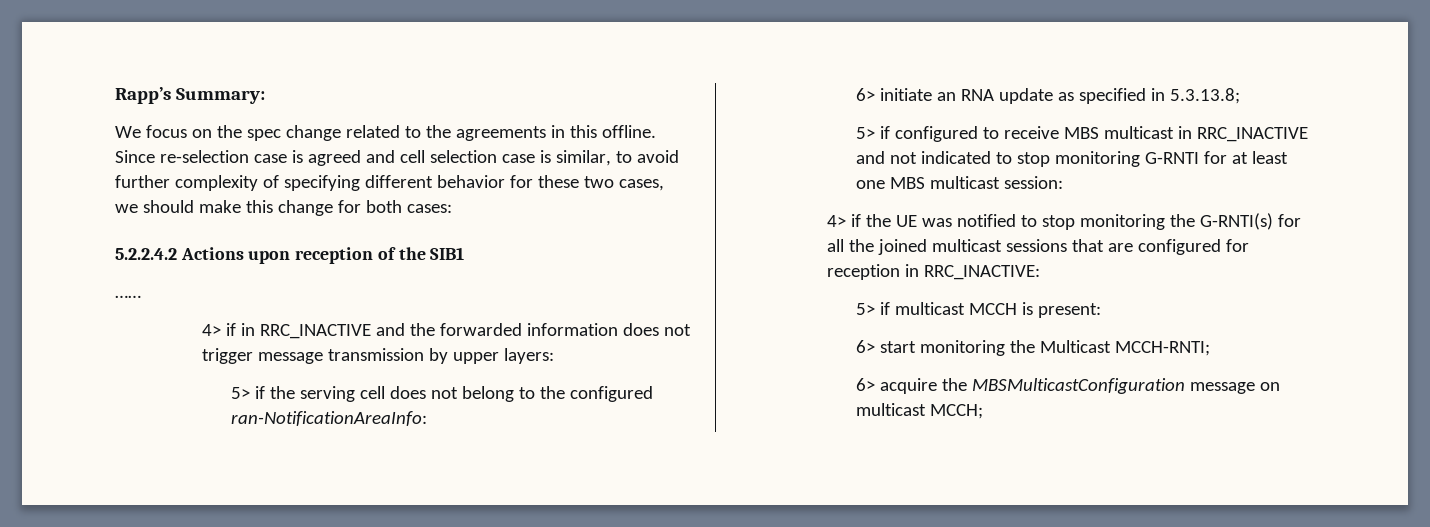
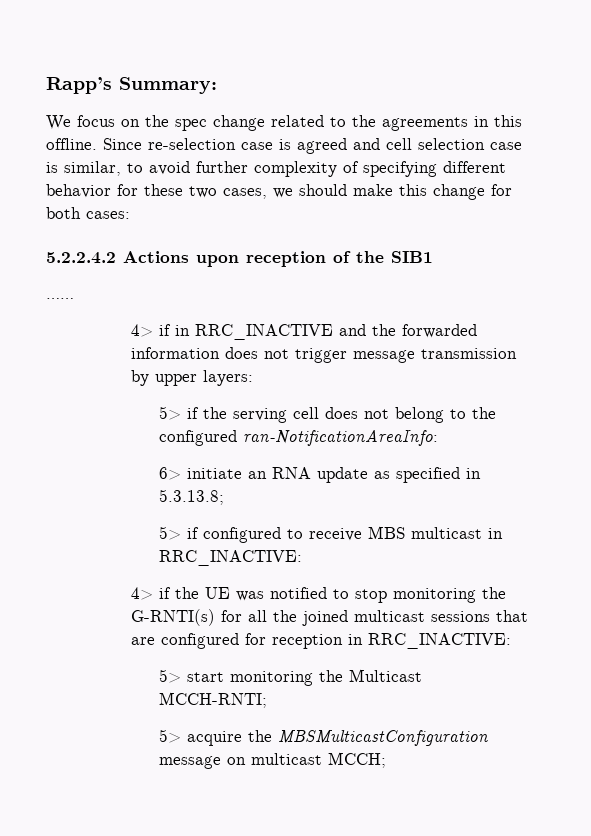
- 5> if configured to receive MBS multicast in RRC_INACTIVE and not indicated to stop monitoring G-RNTI for at least one MBS multicast session:
+ 5> if configured to receive MBS multicast in RRC_INACTIVE:
- 5> if multicast MCCH is present:
- 6> start monitoring the Multicast MCCH-RNTI;
+ 5> start monitoring the Multicast MCCH-RNTI;
- 6> acquire the MBSMulticastConfiguration message on multicast MCCH;
+ 5> acquire the MBSMulticastConfiguration message on multicast MCCH;

